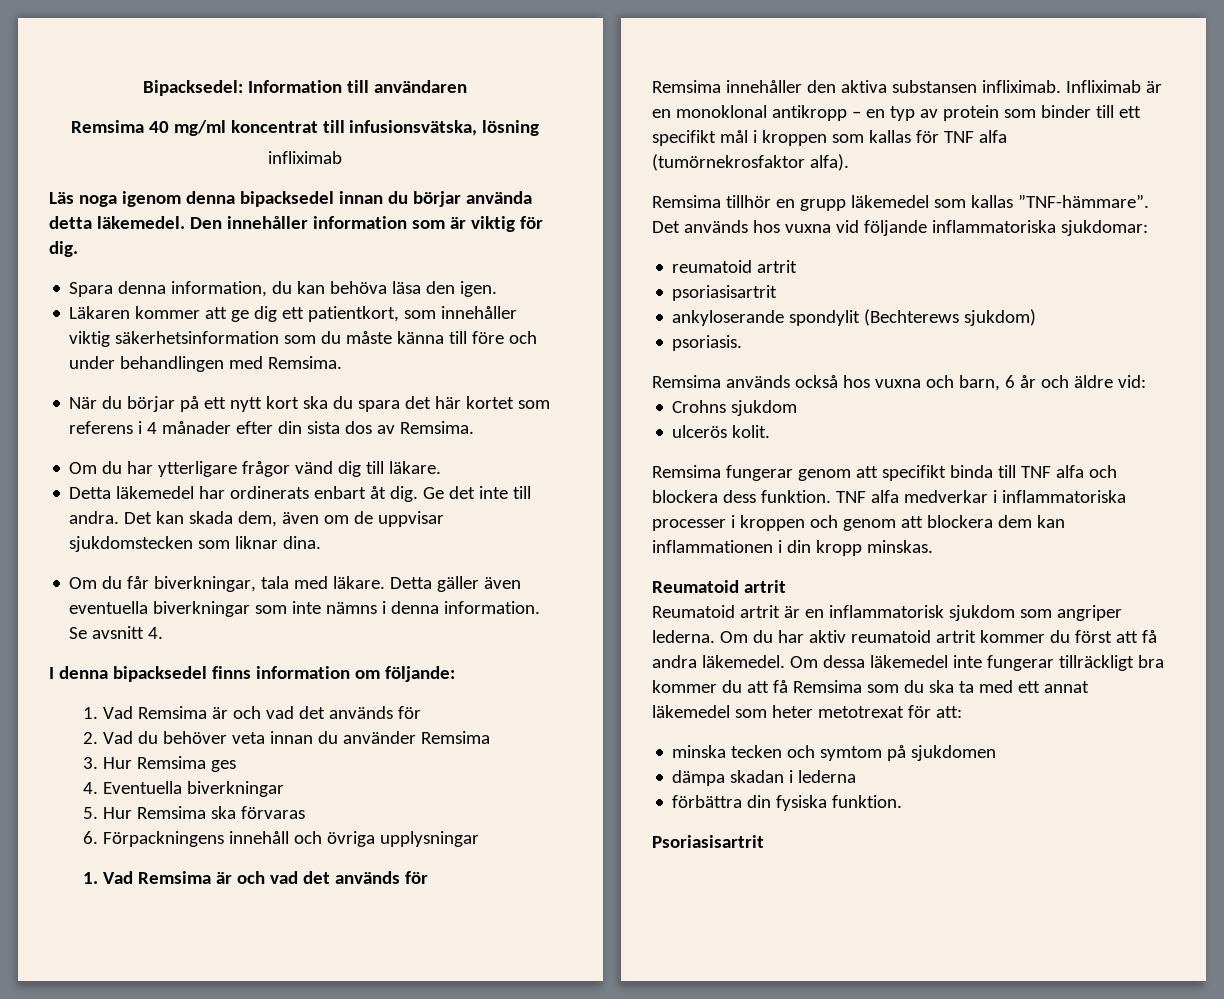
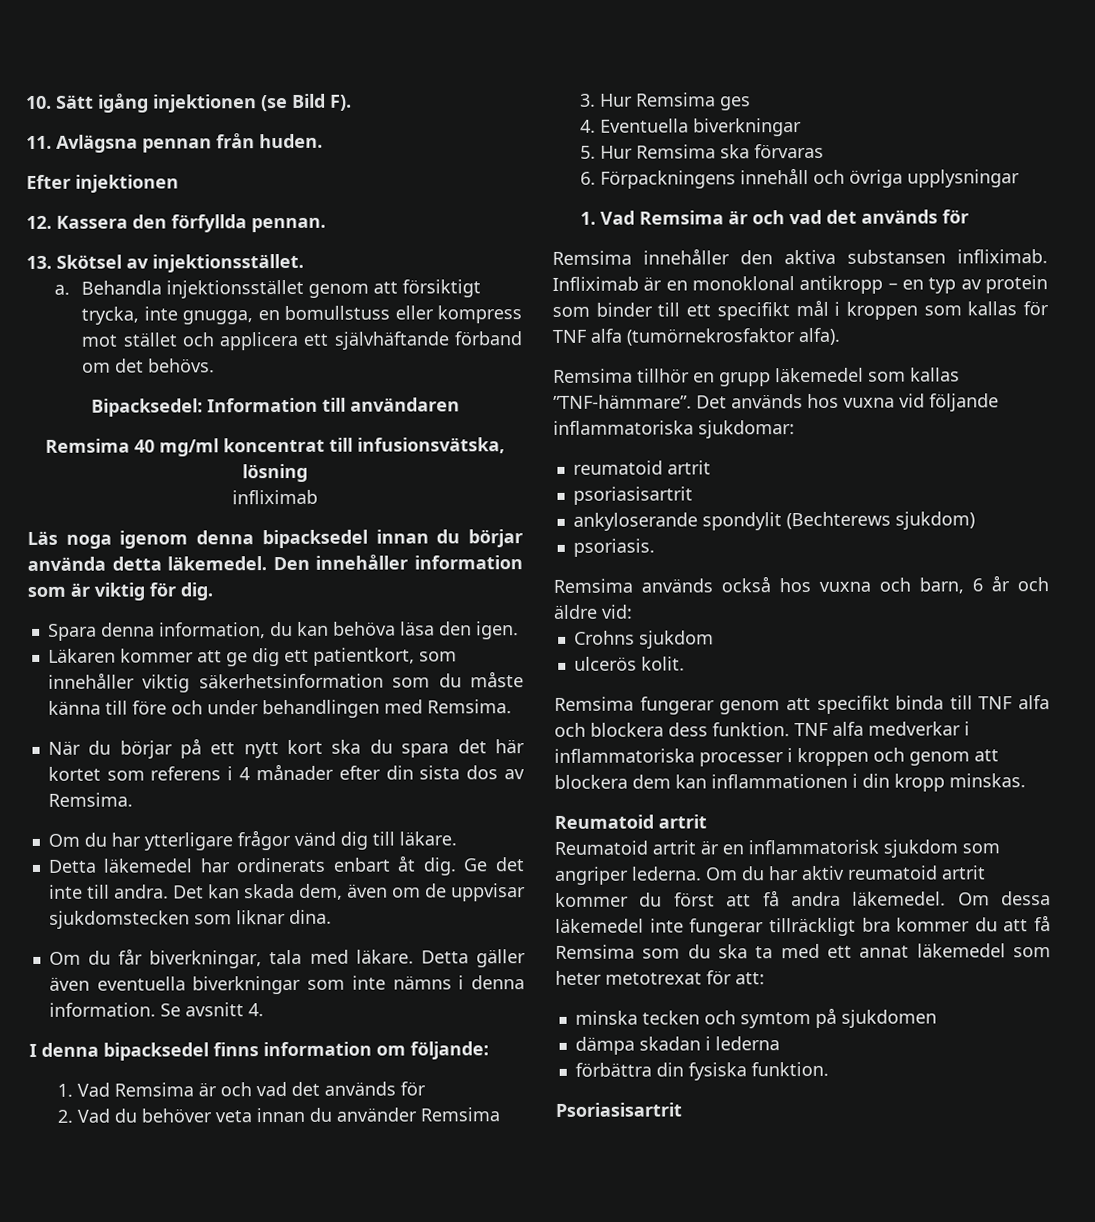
+ 10. Sätt igång injektionen (se Bild F).
+ 11. Avlägsna pennan från huden.
+ Efter injektionen
+ 12. Kassera den förfyllda pennan.
+ 13. Skötsel av injektionsstället.
+ a. Behandla injektionsstället genom att försiktigt trycka, inte gnugga, en bomullstuss eller kompress mot stället och applicera ett självhäftande förband om det behövs.

